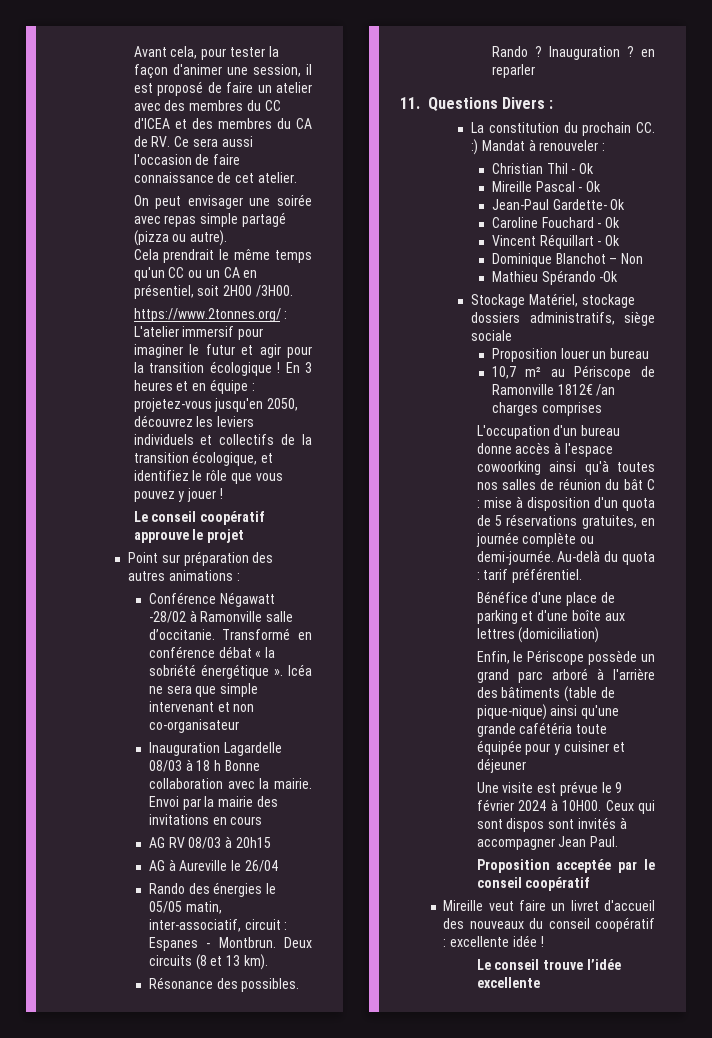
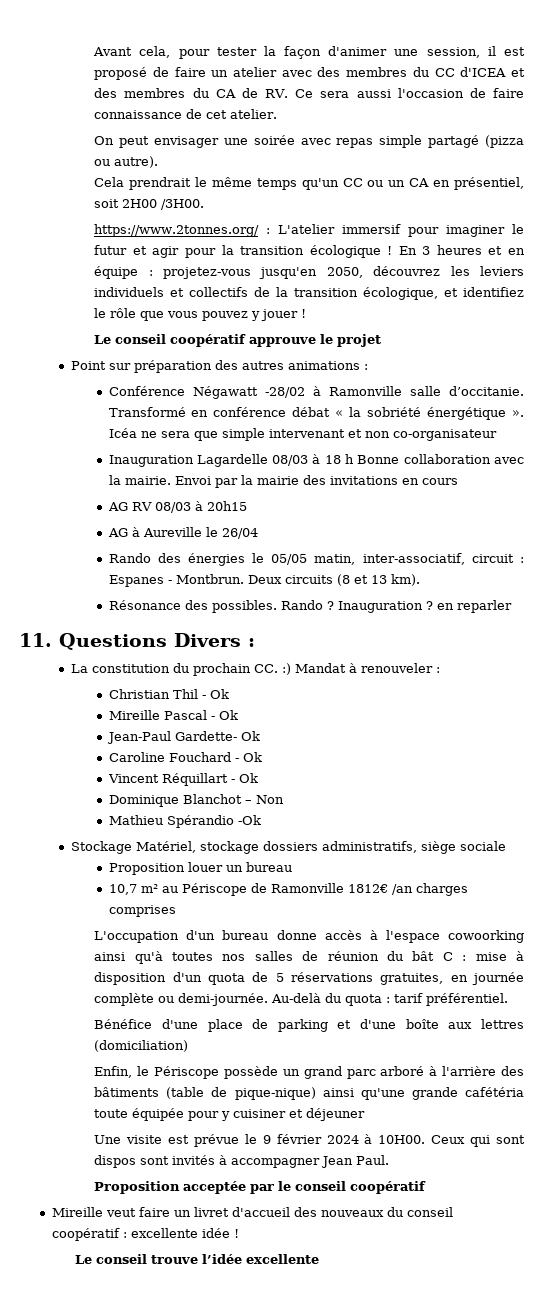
- Mathieu Spérando -Ok
+ Mathieu Spérandio -Ok

